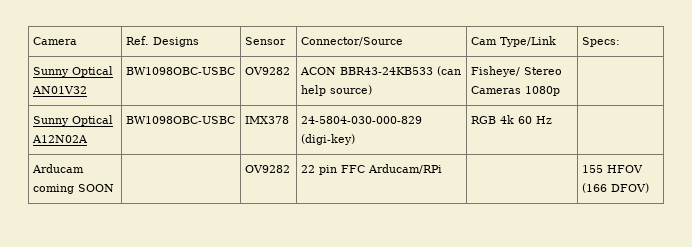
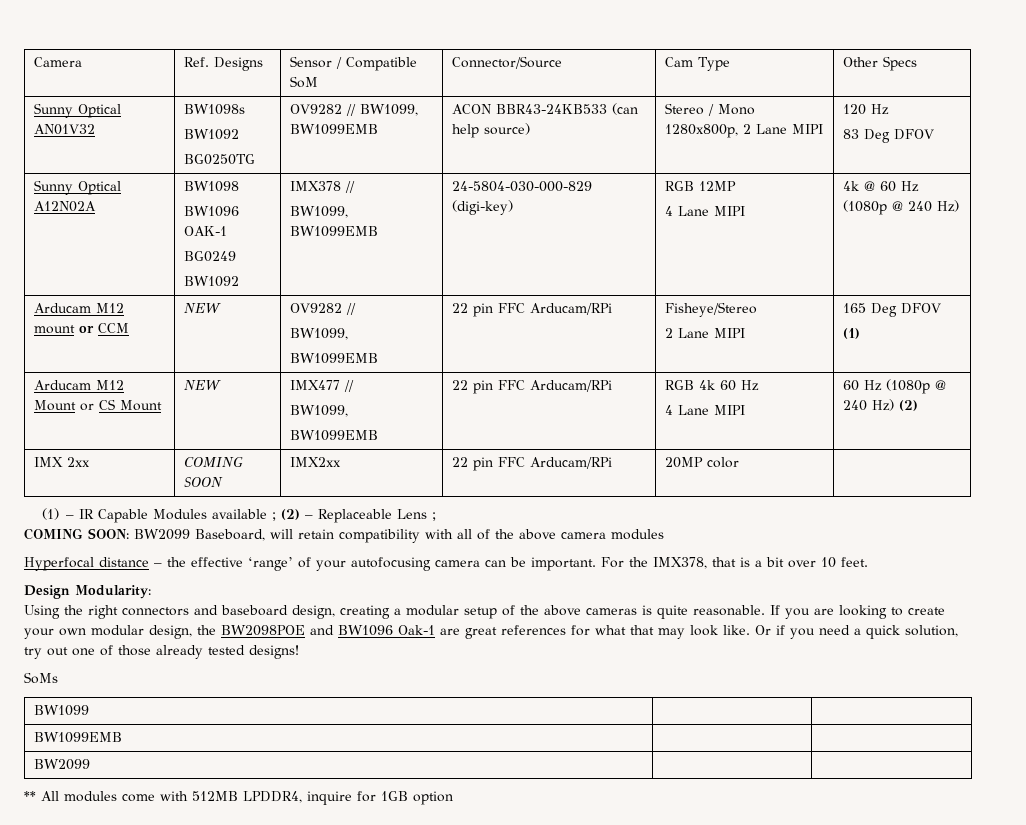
- Camera | Ref. Designs | Sensor | Connector/Source | Cam Type/Link | Specs:
+ Camera | Ref. Designs | Sensor / Compatible SoM | Connector/Source | Cam Type | Other Specs
- Sunny Optical AN01V32 | BW1098OBC-USBC | OV9282 | ACON BBR43-24KB533 (can help source) | Fisheye/ Stereo Cameras 1080p |
- Sunny Optical A12N02A | BW1098OBC-USBC | IMX378 | 24-5804-030-000-829 (digi-key) | RGB 4k 60 Hz |
- Arducam coming SOON | | OV9282 | 22 pin FFC Arducam/RPi | | 155 HFOV (166 DFOV)
+ Sunny Optical AN01V32 | BW1098s
+ BW1092
+ BG0250TG | OV9282 // BW1099, BW1099EMB | ACON BBR43-24KB533 (can help source) | Stereo / Mono 1280x800p, 2 Lane MIPI | 120 Hz
+ 83 Deg DFOV
+ Sunny Optical A12N02A | BW1098
+ BW1096 OAK-1
+ BG0249
+ BW1092 | IMX378 //
+ BW1099, BW1099EMB | 24-5804-030-000-829 (digi-key) | RGB 12MP
+ 4 Lane MIPI | 4k @ 60 Hz (1080p @ 240 Hz)
+ Arducam M12 mount or CCM | NEW | OV9282 //
+ BW1099,
+ BW1099EMB | 22 pin FFC Arducam/RPi | Fisheye/Stereo
+ 2 Lane MIPI | 165 Deg DFOV
+ (1)
+ Arducam M12 Mount or CS Mount | NEW | IMX477 //
+ BW1099,
+ BW1099EMB | 22 pin FFC Arducam/RPi | RGB 4k 60 Hz
+ 4 Lane MIPI | 60 Hz (1080p @ 240 Hz) (2)
+ IMX 2xx | COMING SOON | IMX2xx | 22 pin FFC Arducam/RPi | 20MP color |
+ (1) – IR Capable Modules available ; (2) – Replaceable Lens ;
+ COMING SOON: BW2099 Baseboard, will retain compatibility with all of the above camera modules
+ Hyperfocal distance – the effective ‘range’ of your autofocusing camera can be important. For the IMX378, that is a bit over 10 feet.
+ Design Modularity:
+ Using the right connectors and baseboard design, creating a modular setup of the above cameras is quite reasonable. If you are looking to create your own modular design, the BW2098POE and BW1096 Oak-1 are great references for what that may look like. Or if you need a quick solution, try out one of those already tested designs!
+ SoMs
+ BW1099 | |
+ BW1099EMB | |
+ BW2099 | |
+ ** All modules come with 512MB LPDDR4, inquire for 1GB option

